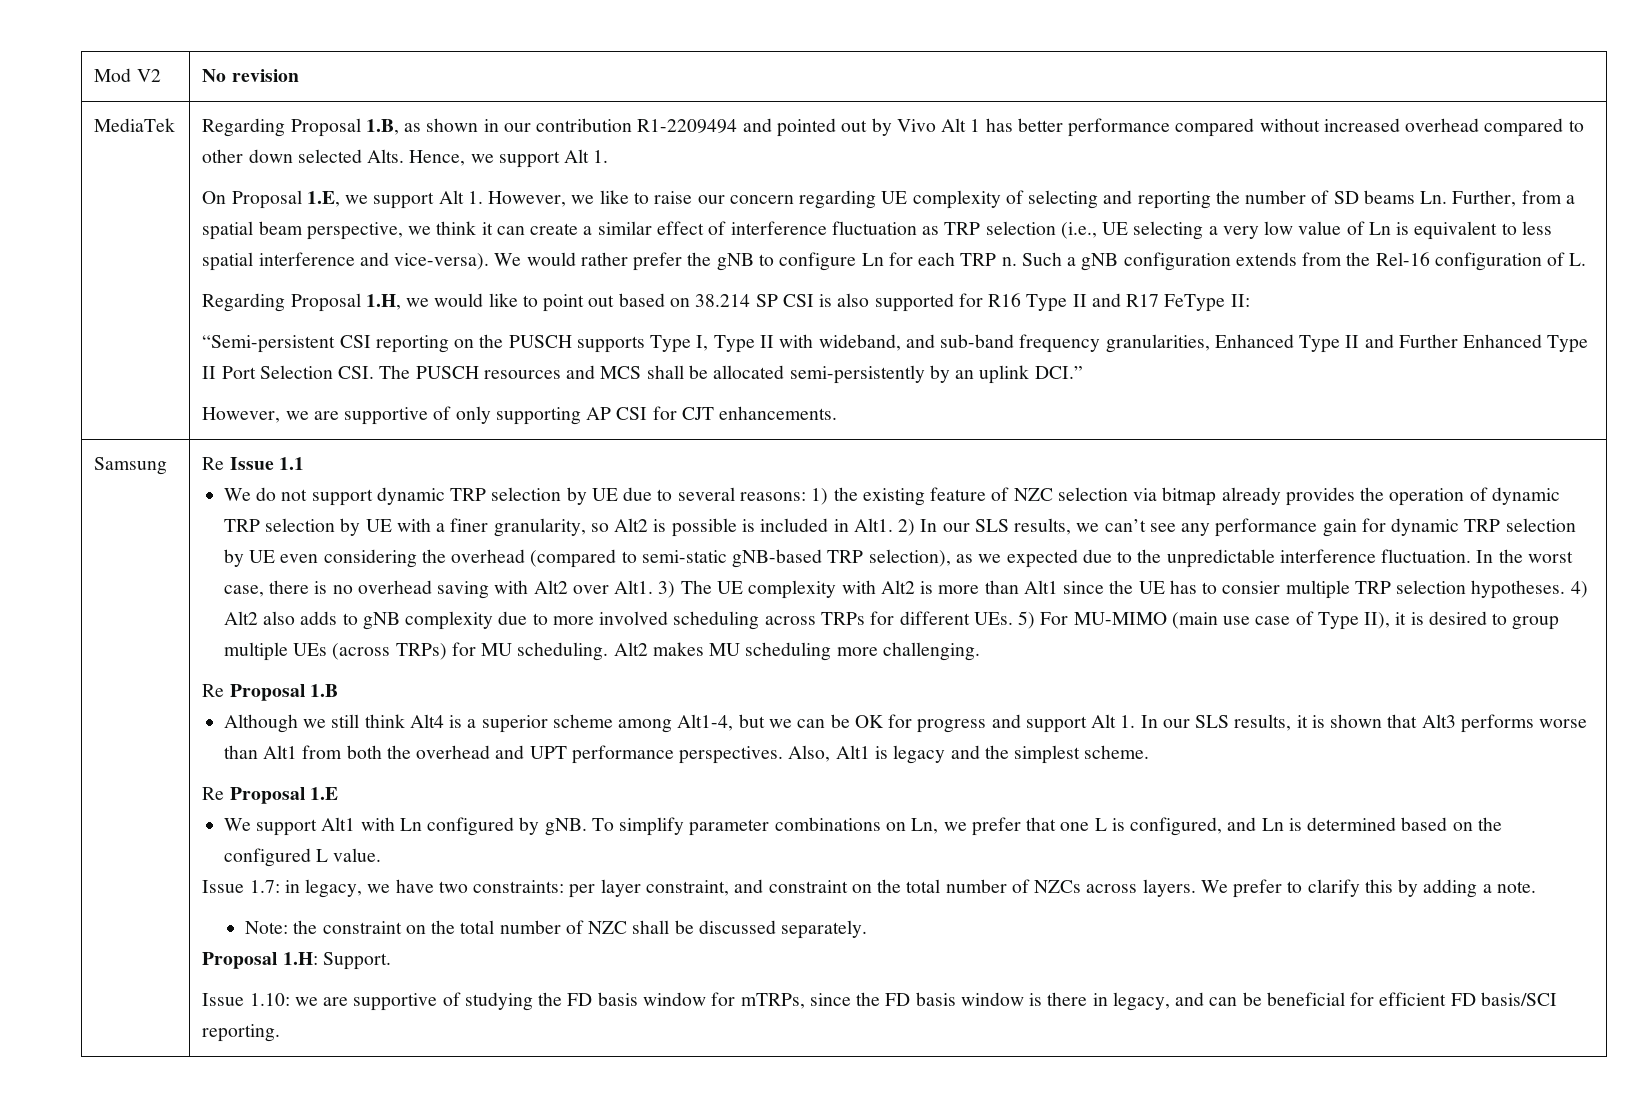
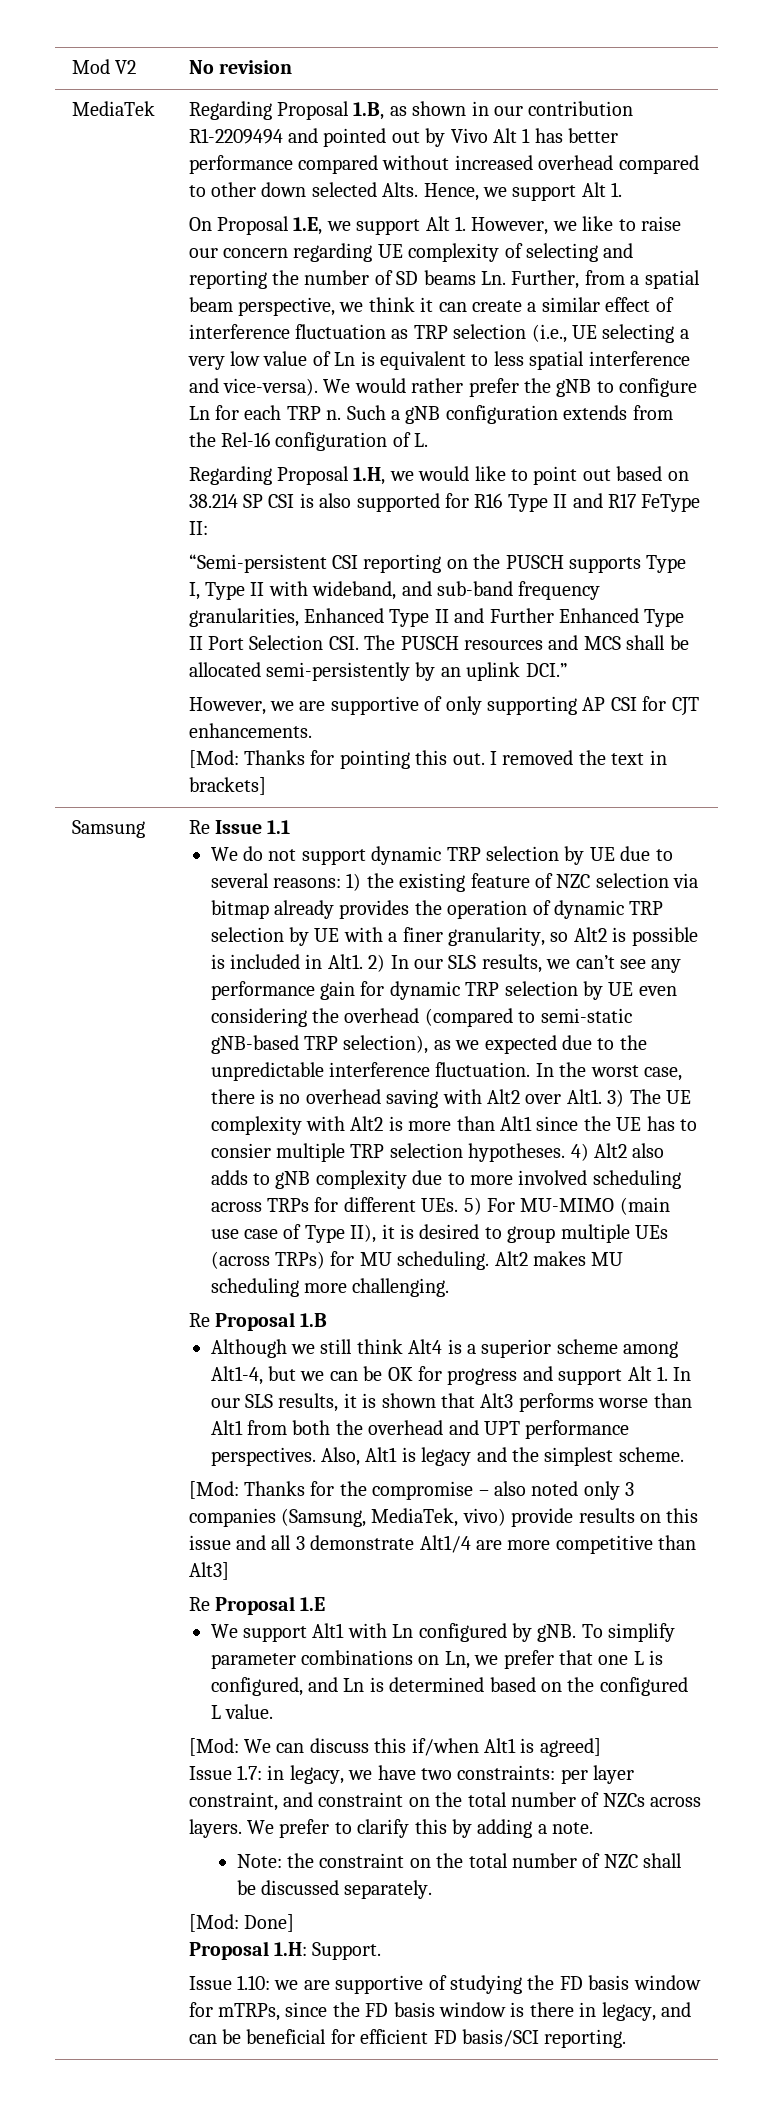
+ [Mod: Thanks for pointing this out. I removed the text in brackets]
+ [Mod: Thanks for the compromise – also noted only 3 companies (Samsung, MediaTek, vivo) provide results on this issue and all 3 demonstrate Alt1/4 are more competitive than Alt3]
+ [Mod: We can discuss this if/when Alt1 is agreed]
+ [Mod: Done]

